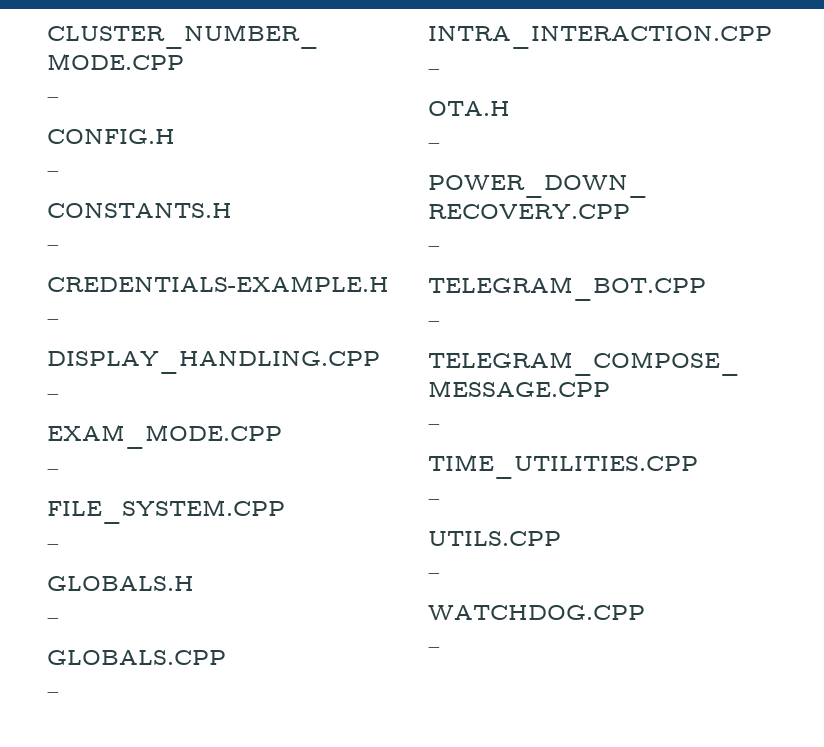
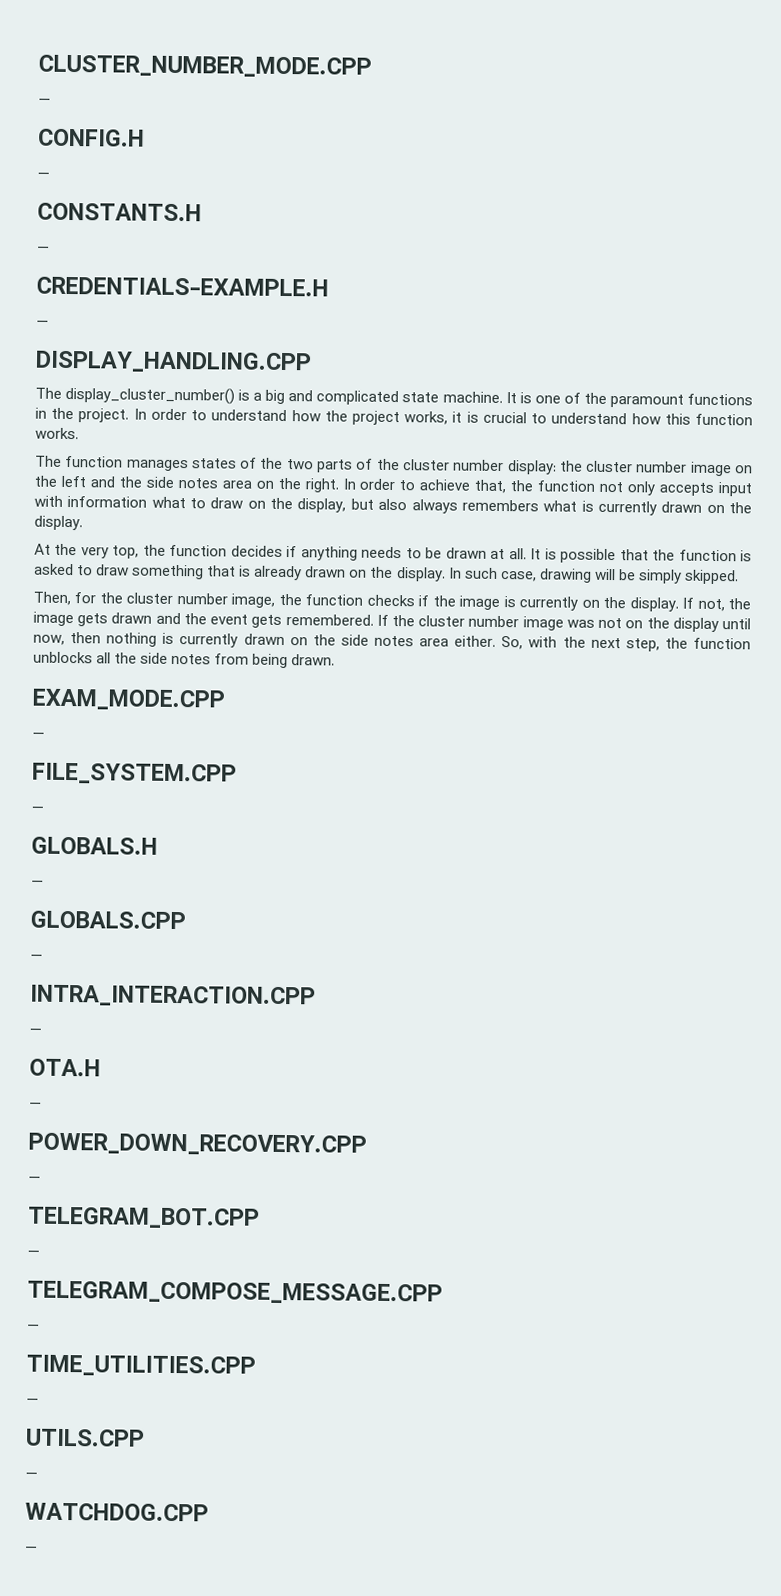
  DISPLAY_HANDLING.CPP
- —
+ The display_cluster_number() is a big and complicated state machine. It is one of the paramount functions in the project. In order to understand how the project works, it is crucial to understand how this function works.
+ The function manages states of the two parts of the cluster number display: the cluster number image on the left and the side notes area on the right. In order to achieve that, the function not only accepts input with information what to draw on the display, but also always remembers what is currently drawn on the display.
+ At the very top, the function decides if anything needs to be drawn at all. It is possible that the function is asked to draw something that is already drawn on the display. In such case, drawing will be simply skipped.
+ Then, for the cluster number image, the function checks if the image is currently on the display. If not, the image gets drawn and the event gets remembered. If the cluster number image was not on the display until now, then nothing is currently drawn on the side notes area either. So, with the next step, the function unblocks all the side notes from being drawn.

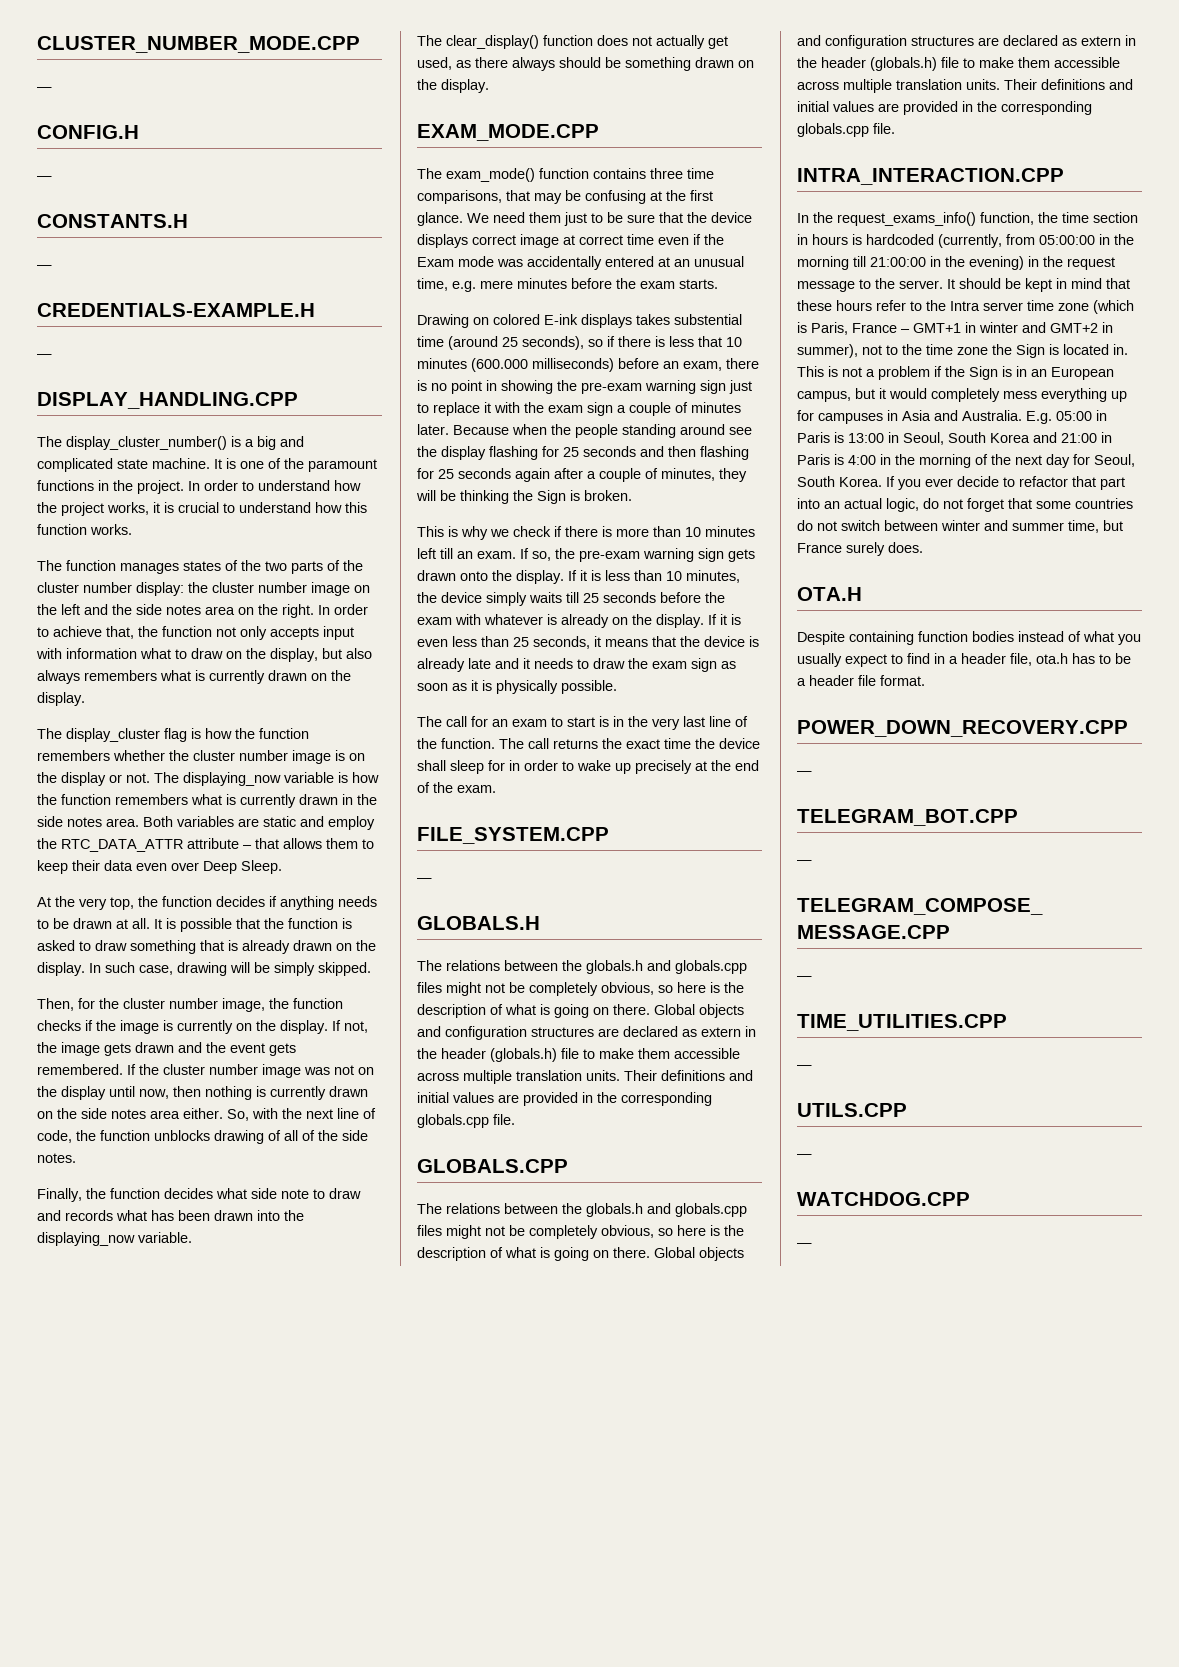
+ The display_cluster flag is how the function remembers whether the cluster number image is on the display or not. The displaying_now variable is how the function remembers what is currently drawn in the side notes area. Both variables are static and employ the RTC_DATA_ATTR attribute – that allows them to keep their data even over Deep Sleep.
- So, with the next step, the function unblocks all the side notes from being drawn.
+ So, with the next line of code, the function unblocks drawing of all of the side notes.
+ Finally, the function decides what side note to draw and records what has been drawn into the displaying_now variable.
+ The clear_display() function does not actually get used, as there always should be something drawn on the display.
  EXAM_MODE.CPP
- —
+ The exam_mode() function contains three time comparisons, that may be confusing at the first glance. We need them just to be sure that the device displays correct image at correct time even if the Exam mode was accidentally entered at an unusual time, e.g. mere minutes before the exam starts.
+ Drawing on colored E-ink displays takes substential time (around 25 seconds), so if there is less that 10 minutes (600.000 milliseconds) before an exam, there is no point in showing the pre-exam warning sign just to replace it with the exam sign a couple of minutes later. Because when the people standing around see the display flashing for 25 seconds and then flashing for 25 seconds again after a couple of minutes, they will be thinking the Sign is broken.
+ This is why we check if there is more than 10 minutes left till an exam. If so, the pre-exam warning sign gets drawn onto the display. If it is less than 10 minutes, the device simply waits till 25 seconds before the exam with whatever is already on the display. If it is even less than 25 seconds, it means that the device is already late and it needs to draw the exam sign as soon as it is physically possible.
+ The call for an exam to start is in the very last line of the function. The call returns the exact time the device shall sleep for in order to wake up precisely at the end of the exam.
  FILE_SYSTEM.CPP
  —
  GLOBALS.H
- —
+ The relations between the globals.h and globals.cpp files might not be completely obvious, so here is the description of what is going on there. Global objects and configuration structures are declared as extern in the header (globals.h) file to make them accessible across multiple translation units. Their definitions and initial values are provided in the corresponding globals.cpp file.
  GLOBALS.CPP
- —
+ The relations between the globals.h and globals.cpp files might not be completely obvious, so here is the description of what is going on there. Global objects and configuration structures are declared as extern in the header (globals.h) file to make them accessible across multiple translation units. Their definitions and initial values are provided in the corresponding globals.cpp file.
  INTRA_INTERACTION.CPP
- —
+ In the request_exams_info() function, the time section in hours is hardcoded (currently, from 05:00:00 in the morning till 21:00:00 in the evening) in the request message to the server. It should be kept in mind that these hours refer to the Intra server time zone (which is Paris, France – GMT+1 in winter and GMT+2 in summer), not to the time zone the Sign is located in. This is not a problem if the Sign is in an European campus, but it would completely mess everything up for campuses in Asia and Australia. E.g. 05:00 in Paris is 13:00 in Seoul, South Korea and 21:00 in Paris is 4:00 in the morning of the next day for Seoul, South Korea. If you ever decide to refactor that part into an actual logic, do not forget that some countries do not switch between winter and summer time, but France surely does.
  OTA.H
- —
+ Despite containing function bodies instead of what you usually expect to find in a header file, ota.h has to be a header file format.

